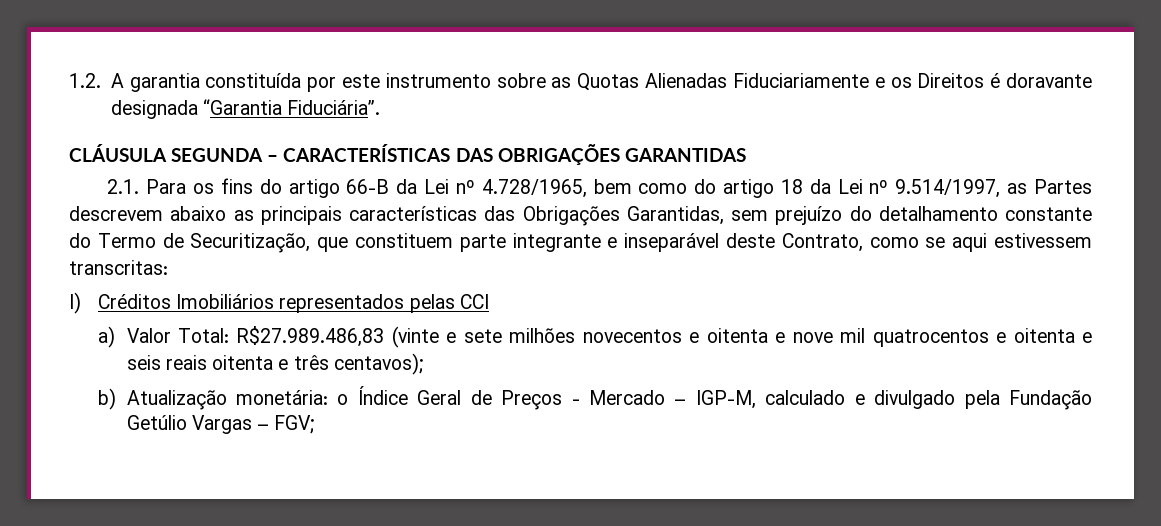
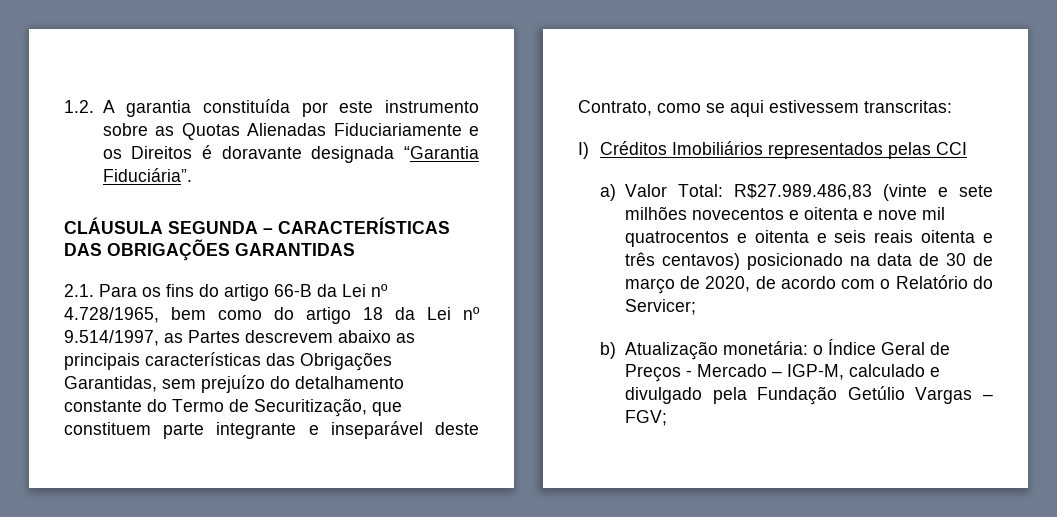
- a) Valor Total: R$27.989.486,83 (vinte e sete milhões novecentos e oitenta e nove mil quatrocentos e oitenta e seis reais oitenta e três centavos);
+ a) Valor Total: R$27.989.486,83 (vinte e sete milhões novecentos e oitenta e nove mil quatrocentos e oitenta e seis reais oitenta e três centavos) posicionado na data de 30 de março de 2020, de acordo com o Relatório do Servicer;

